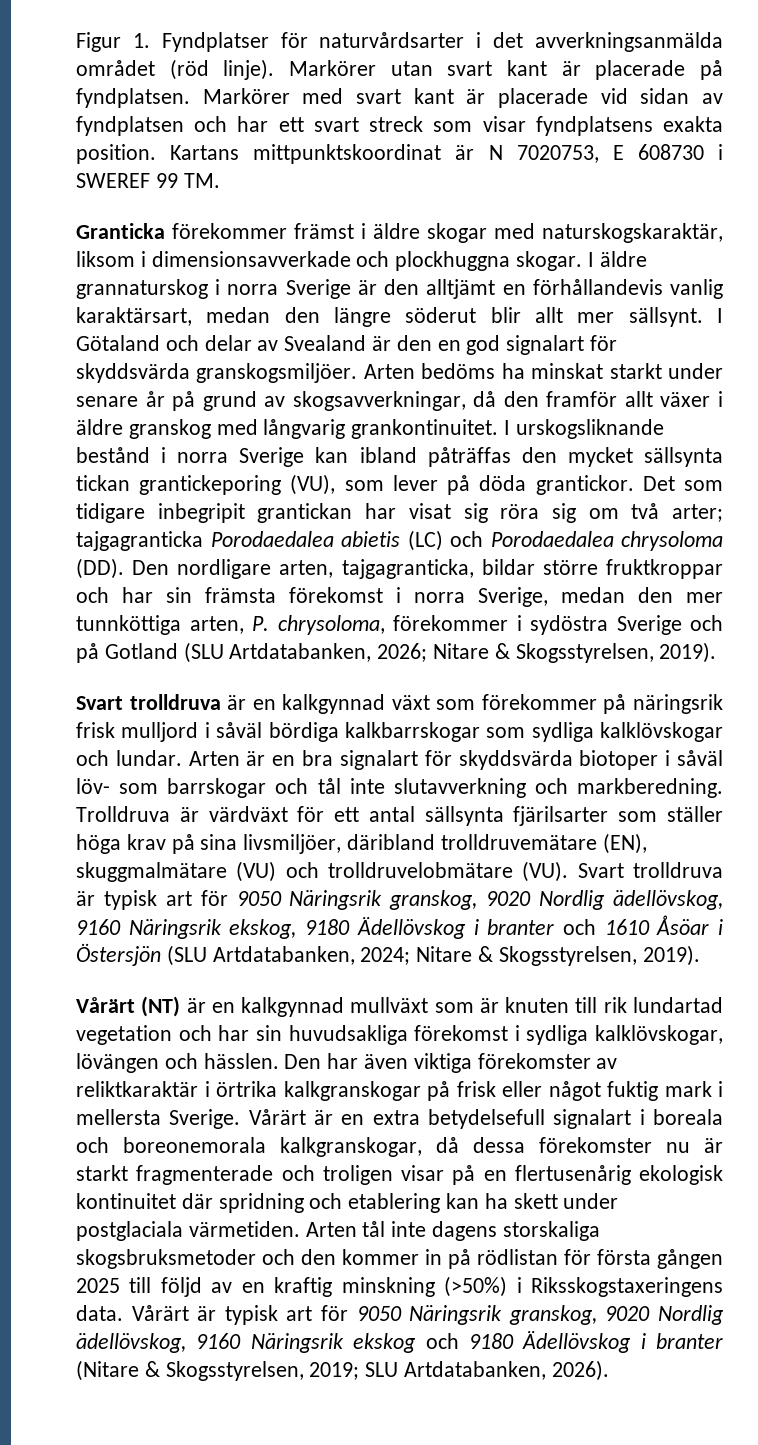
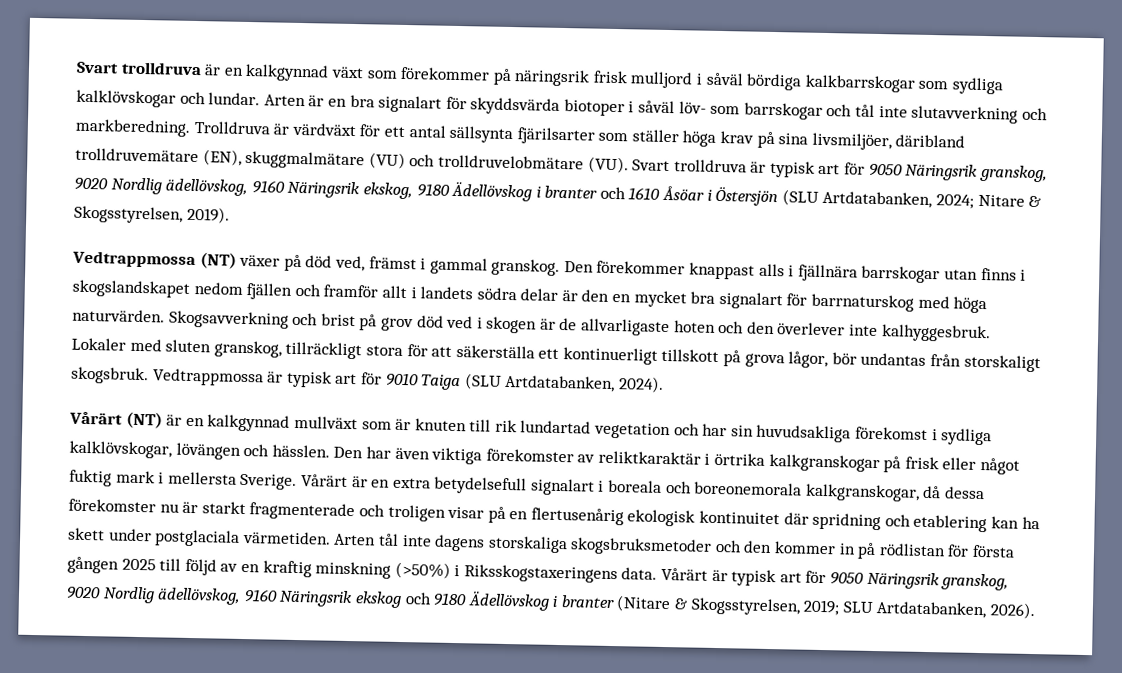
- Figur 1. Fyndplatser för naturvårdsarter i det avverkningsanmälda området (röd linje). Markörer utan svart kant är placerade på fyndplatsen. Markörer med svart kant är placerade vid sidan av fyndplatsen och har ett svart streck som visar fyndplatsens exakta position. Kartans mittpunktskoordinat är N 7020753, E 608730 i SWEREF 99 TM.
- Granticka förekommer främst i äldre skogar med naturskogskaraktär, liksom i dimensionsavverkade och plockhuggna skogar. I äldre grannaturskog i norra Sverige är den alltjämt en förhållandevis vanlig karaktärsart, medan den längre söderut blir allt mer sällsynt. I Götaland och delar av Svealand är den en god signalart för skyddsvärda granskogsmiljöer. Arten bedöms ha minskat starkt under senare år på grund av skogsavverkningar, då den framför allt växer i äldre granskog med långvarig grankontinuitet. I urskogsliknande bestånd i norra Sverige kan ibland påträffas den mycket sällsynta tickan grantickeporing (VU), som lever på döda grantickor. Det som tidigare inbegripit grantickan har visat sig röra sig om två arter; tajgagranticka Porodaedalea abietis (LC) och Porodaedalea chrysoloma (DD). Den nordligare arten, tajgagranticka, bildar större fruktkroppar och har sin främsta förekomst i norra Sverige, medan den mer tunnköttiga arten, P. chrysoloma, förekommer i sydöstra Sverige och på Gotland (SLU Artdatabanken, 2026; Nitare & Skogsstyrelsen, 2019).
+ Vedtrappmossa (NT) växer på död ved, främst i gammal granskog. Den förekommer knappast alls i fjällnära barrskogar utan finns i skogslandskapet nedom fjällen och framför allt i landets södra delar är den en mycket bra signalart för barrnaturskog med höga naturvärden. Skogsavverkning och brist på grov död ved i skogen är de allvarligaste hoten och den överlever inte kalhyggesbruk. Lokaler med sluten granskog, tillräckligt stora för att säkerställa ett kontinuerligt tillskott på grova lågor, bör undantas från storskaligt skogsbruk. Vedtrappmossa är typisk art för 9010 Taiga (SLU Artdatabanken, 2024).

